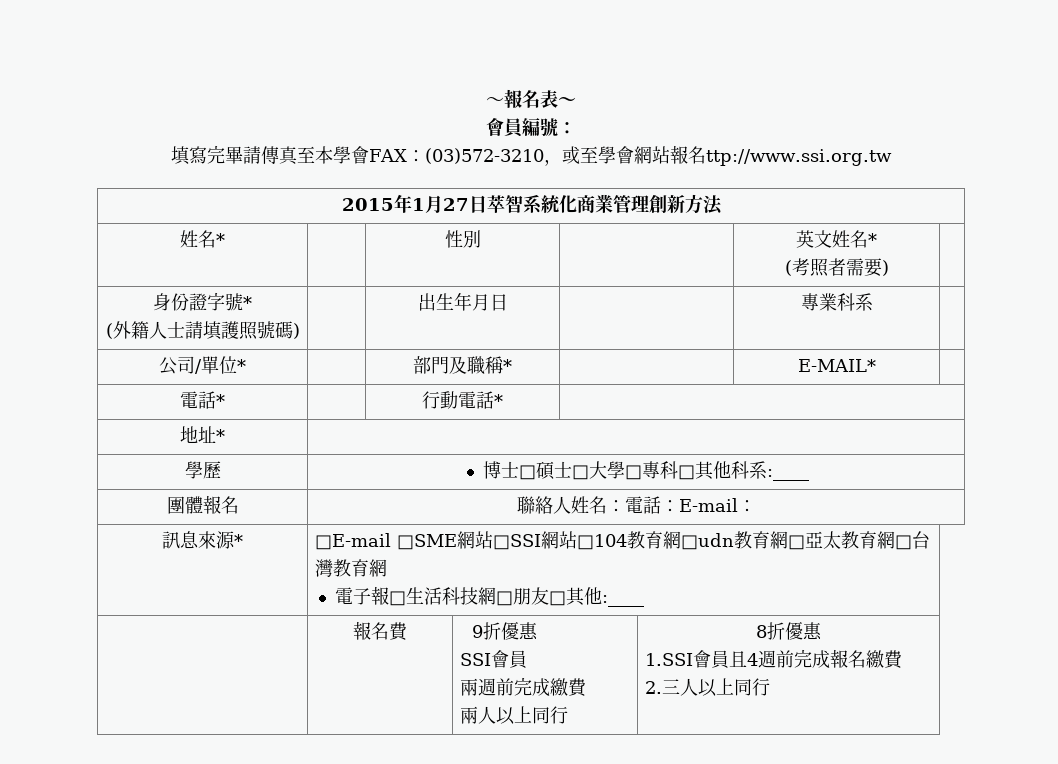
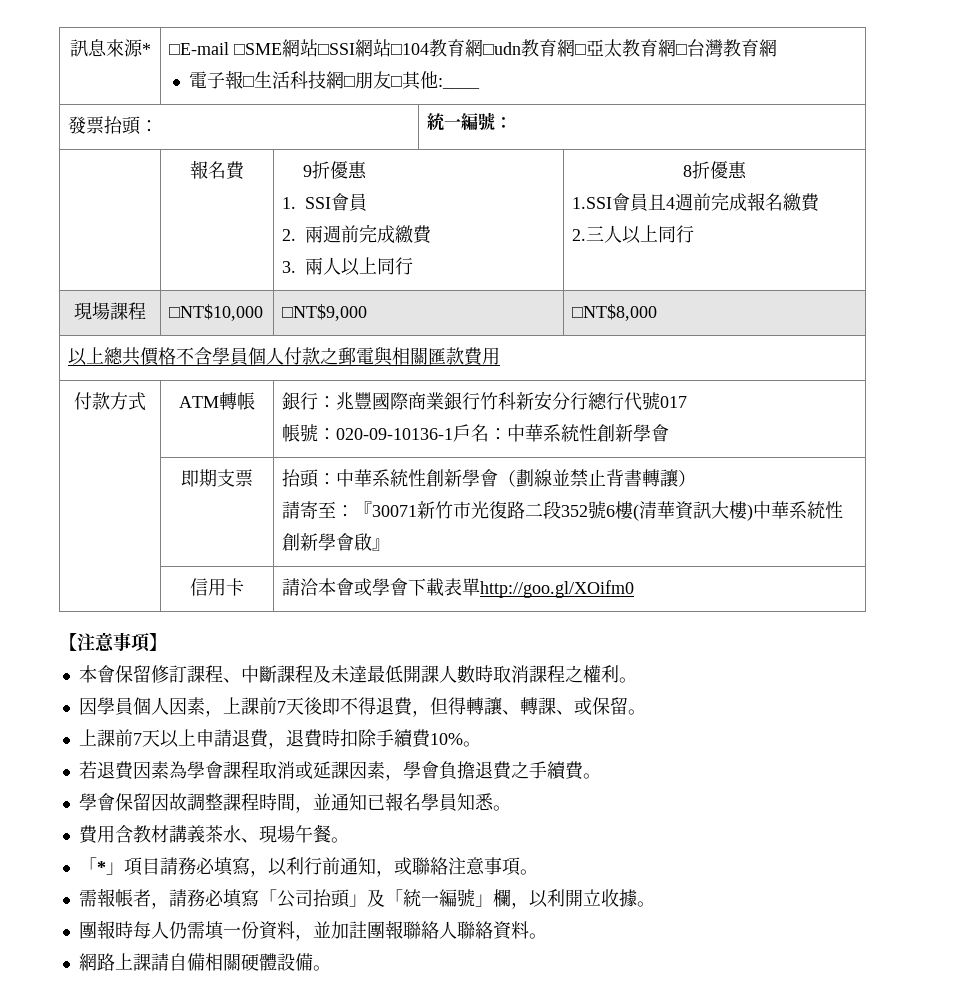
- ～報名表～
- 會員編號：
- 填寫完畢請傳真至本學會FAX：(03)572-3210，或至學會網站報名ttp://www.ssi.org.tw
- 2015年1月27日萃智系統化商業管理創新方法
- 姓名* | | 性別 | | 英文姓名*
- (考照者需要) |
- 身份證字號*
- (外籍人士請填護照號碼) | | 出生年月日 | | 專業科系 |
- 公司/單位* | | 部門及職稱* | | E-MAIL* |
- 電話* | | 行動電話* |
- 地址* |
- 學歷 | 博士□碩士□大學□專科□其他科系:____
- 團體報名 | 聯絡人姓名：電話：E-mail：
+ 發票抬頭： | 統一編號：
  | 報名費 | 9折優惠
- SSI會員
- 兩週前完成繳費
- 兩人以上同行 | 8折優惠
+ 1. SSI會員
+ 2.兩週前完成繳費
+ 3.兩人以上同行 | 8折優惠
+ 現場課程 | □NT$10,000 | □NT$9,000 | □NT$8,000
+ 以上總共價格不含學員個人付款之郵電與相關匯款費用
+ 付款方式 | ATM轉帳 | 銀行：兆豐國際商業銀行竹科新安分行總行代號017
+ 帳號：020-09-10136-1戶名：中華系統性創新學會
+ | 即期支票 | 抬頭：中華系統性創新學會（劃線並禁止背書轉讓）
+ 請寄至：『30071新竹市光復路二段352號6樓(清華資訊大樓)中華系統性創新學會啟』
+ | 信用卡 | 請洽本會或學會下載表單http://goo.gl/XOifm0
+ 【注意事項】
+ 本會保留修訂課程、中斷課程及未達最低開課人數時取消課程之權利。
+ 因學員個人因素，上課前7天後即不得退費，但得轉讓、轉課、或保留。
+ 上課前7天以上申請退費，退費時扣除手續費10%。
+ 若退費因素為學會課程取消或延課因素，學會負擔退費之手續費。
+ 學會保留因故調整課程時間，並通知已報名學員知悉。
+ 費用含教材講義茶水、現場午餐。
+ 「*」項目請務必填寫，以利行前通知，或聯絡注意事項。
+ 需報帳者，請務必填寫「公司抬頭」及「統一編號」欄，以利開立收據。
+ 團報時每人仍需填一份資料，並加註團報聯絡人聯絡資料。
+ 網路上課請自備相關硬體設備。

